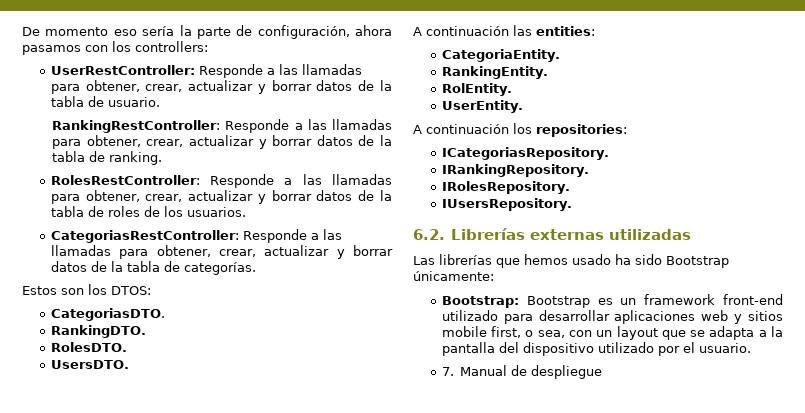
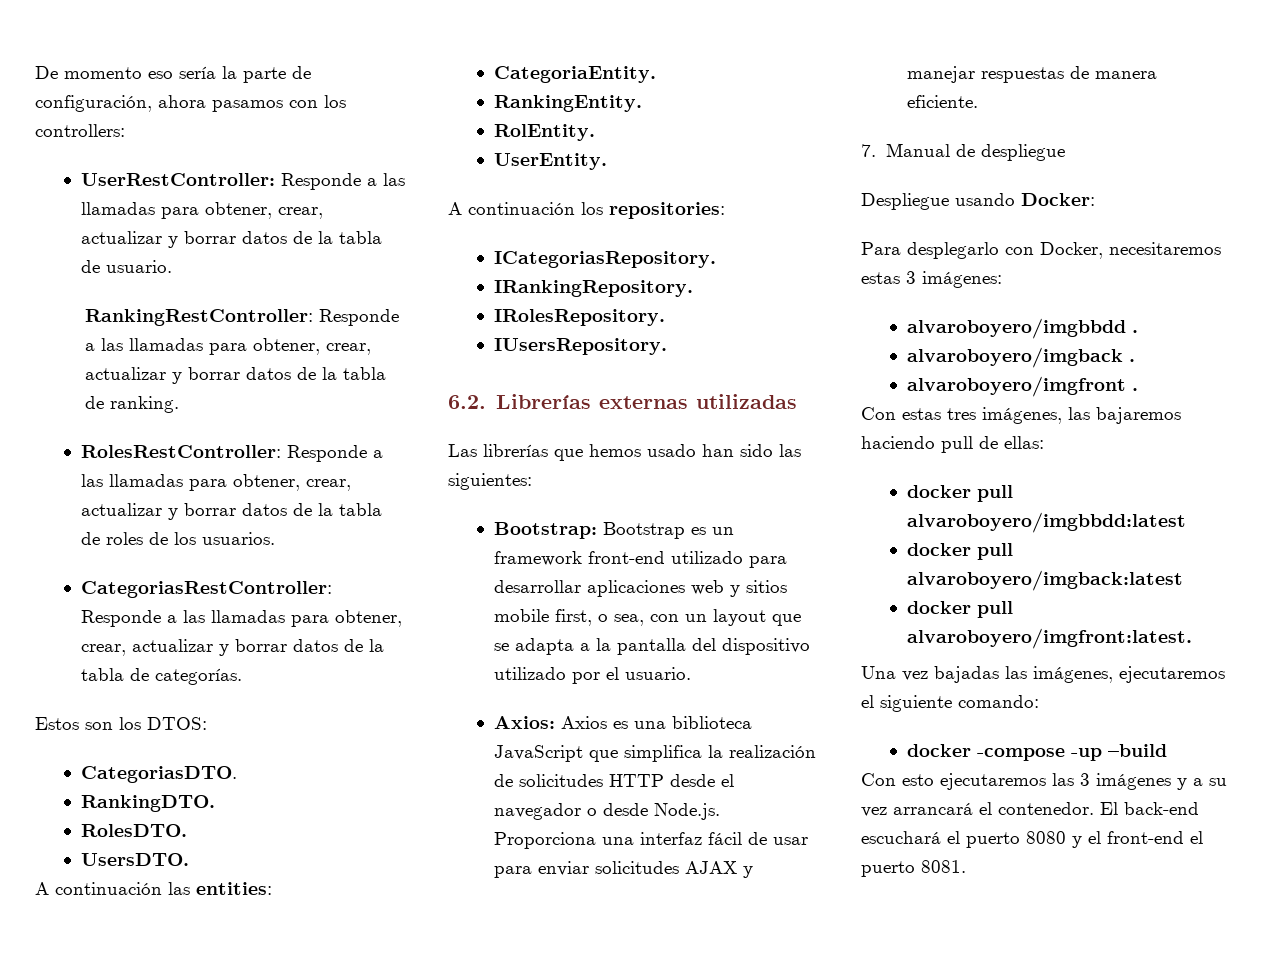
- Las librerías que hemos usado ha sido Bootstrap únicamente:
+ Las librerías que hemos usado han sido las siguientes:
+ Axios: Axios es una biblioteca JavaScript que simplifica la realización de solicitudes HTTP desde el navegador o desde Node.js. Proporciona una interfaz fácil de usar para enviar solicitudes AJAX y manejar respuestas de manera eficiente.
  7. Manual de despliegue
+ Despliegue usando Docker:
+ Para desplegarlo con Docker, necesitaremos estas 3 imágenes:
+ alvaroboyero/imgbbdd .
+ alvaroboyero/imgback .
+ alvaroboyero/imgfront .
+ Con estas tres imágenes, las bajaremos haciendo pull de ellas:
+ docker pull alvaroboyero/imgbbdd:latest
+ docker pull alvaroboyero/imgback:latest
+ docker pull alvaroboyero/imgfront:latest.
+ Una vez bajadas las imágenes, ejecutaremos el siguiente comando:
+ docker -compose -up –build
+ Con esto ejecutaremos las 3 imágenes y a su vez arrancará el contenedor. El back-end escuchará el puerto 8080 y el front-end el puerto 8081.

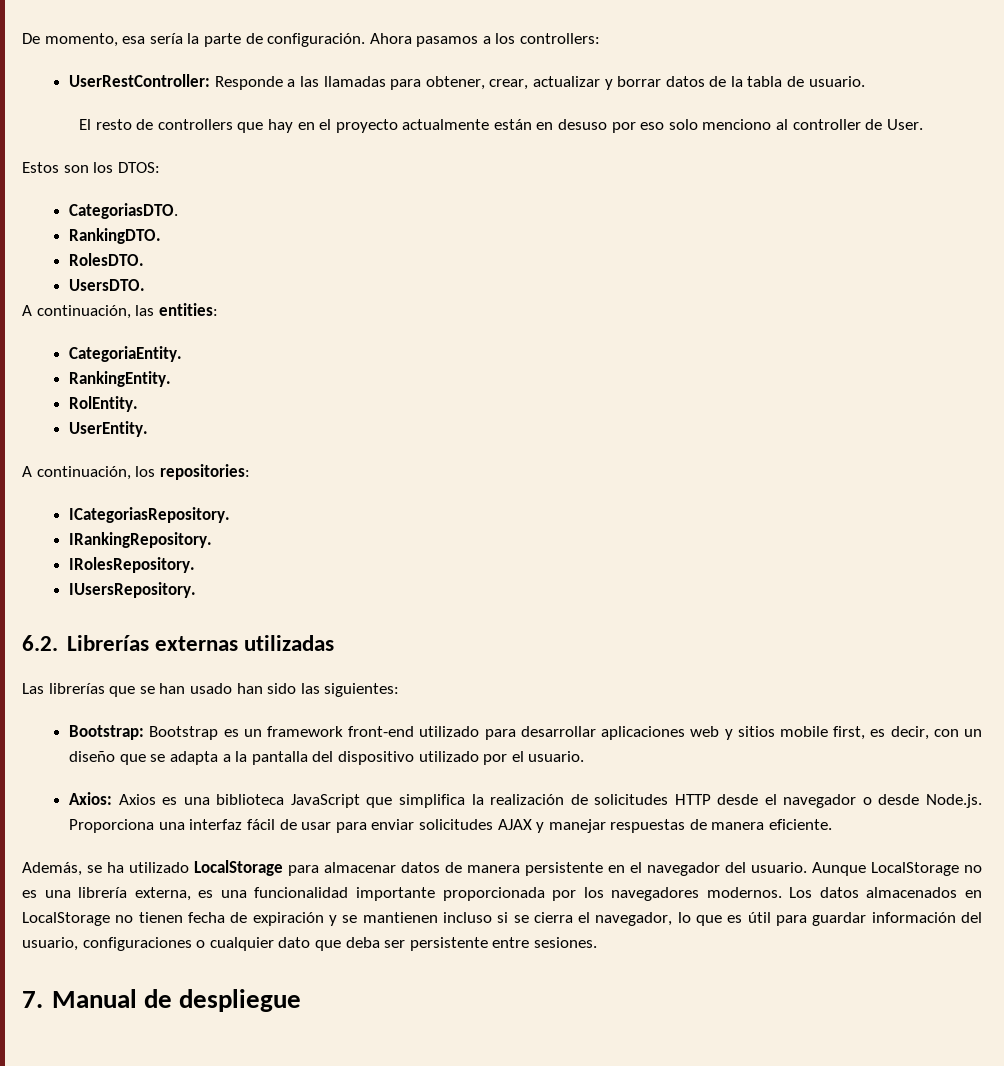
- De momento eso sería la parte de configuración, ahora pasamos con los controllers:
+ De momento, esa sería la parte de configuración. Ahora pasamos a los controllers:
- RankingRestController: Responde a las llamadas para obtener, crear, actualizar y borrar datos de la tabla de ranking.
- RolesRestController: Responde a las llamadas para obtener, crear, actualizar y borrar datos de la tabla de roles de los usuarios.
- CategoriasRestController: Responde a las llamadas para obtener, crear, actualizar y borrar datos de la tabla de categorías.
+ El resto de controllers que hay en el proyecto actualmente están en desuso por eso solo menciono al controller de User.
- A continuación las entities:
+ A continuación, las entities:
- A continuación los repositories:
+ A continuación, los repositories:
- Las librerías que hemos usado han sido las siguientes:
+ Las librerías que se han usado han sido las siguientes:
- Bootstrap: Bootstrap es un framework front-end utilizado para desarrollar aplicaciones web y sitios mobile first, o sea, con un layout que se adapta a la pantalla del dispositivo utilizado por el usuario.
+ Bootstrap: Bootstrap es un framework front-end utilizado para desarrollar aplicaciones web y sitios mobile first, es decir, con un diseño que se adapta a la pantalla del dispositivo utilizado por el usuario.
+ Además, se ha utilizado LocalStorage para almacenar datos de manera persistente en el navegador del usuario. Aunque LocalStorage no es una librería externa, es una funcionalidad importante proporcionada por los navegadores modernos. Los datos almacenados en LocalStorage no tienen fecha de expiración y se mantienen incluso si se cierra el navegador, lo que es útil para guardar información del usuario, configuraciones o cualquier dato que deba ser persistente entre sesiones.
  7. Manual de despliegue
- Despliegue usando Docker:
- Para desplegarlo con Docker, necesitaremos estas 3 imágenes:
- alvaroboyero/imgbbdd .
- alvaroboyero/imgback .
- alvaroboyero/imgfront .
- Con estas tres imágenes, las bajaremos haciendo pull de ellas:
- docker pull alvaroboyero/imgbbdd:latest
- docker pull alvaroboyero/imgback:latest
- docker pull alvaroboyero/imgfront:latest.
- Una vez bajadas las imágenes, ejecutaremos el siguiente comando:
- docker -compose -up –build
- Con esto ejecutaremos las 3 imágenes y a su vez arrancará el contenedor. El back-end escuchará el puerto 8080 y el front-end el puerto 8081.

